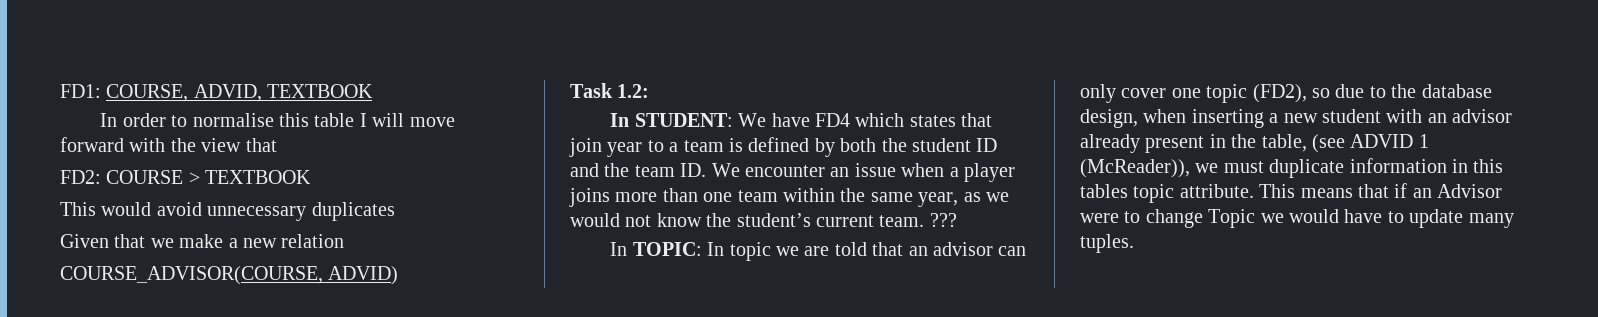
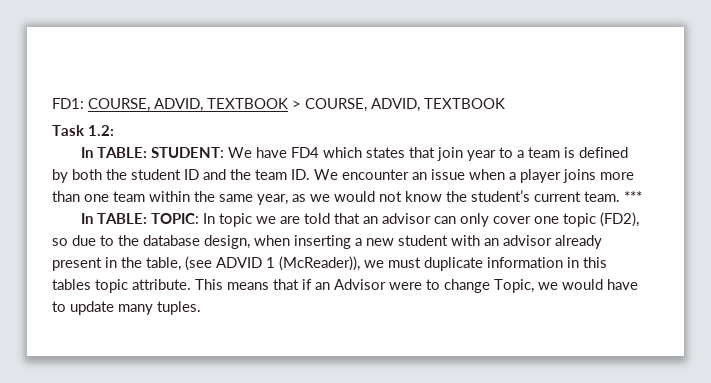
- FD1: COURSE, ADVID, TEXTBOOK
- In order to normalise this table I will move forward with the view that
- FD2: COURSE > TEXTBOOK
- This would avoid unnecessary duplicates
- Given that we make a new relation
- COURSE_ADVISOR(COURSE, ADVID)
+ FD1: COURSE, ADVID, TEXTBOOK > COURSE, ADVID, TEXTBOOK
- In STUDENT: We have FD4 which states that join year to a team is defined by both the student ID and the team ID. We encounter an issue when a player joins more than one team within the same year, as we would not know the student’s current team.
+ In TABLE: STUDENT: We have FD4 which states that join year to a team is defined by both the student ID and the team ID. We encounter an issue when a player joins more than one team within the same year, as we would not know the student’s current team.
- ???
- In TOPIC: In topic we are told that an advisor can only cover one topic (FD2), so due to the database design, when inserting a new student with an advisor already present in the table, (see ADVID 1 (McReader)), we must duplicate information in this tables topic attribute.
+ ***
+ In TABLE: TOPIC: In topic we are told that an advisor can only cover one topic (FD2), so due to the database design, when inserting a new student with an advisor already present in the table, (see ADVID 1 (McReader)), we must duplicate information in this tables topic attribute.
- This means that if an Advisor were to change Topic we would have to update many tuples.
+ This means that if an Advisor were to change Topic, we would have to update many tuples.

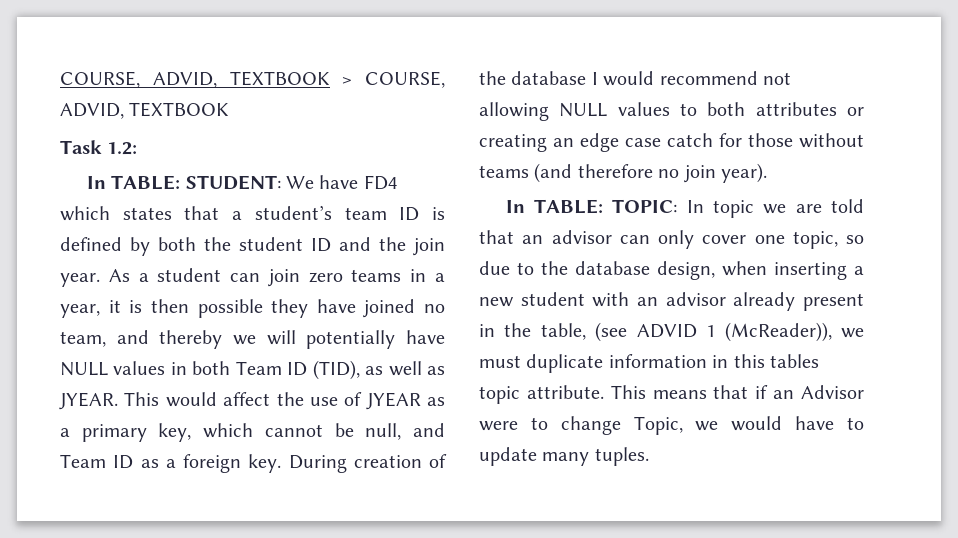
- FD1: COURSE, ADVID, TEXTBOOK > COURSE, ADVID, TEXTBOOK
+ COURSE, ADVID, TEXTBOOK > COURSE, ADVID, TEXTBOOK
- In TABLE: STUDENT: We have FD4 which states that join year to a team is defined by both the student ID and the team ID. We encounter an issue when a player joins more than one team within the same year, as we would not know the student’s current team. ***
+ In TABLE: STUDENT: We have FD4 which states that a student’s team ID is defined by both the student ID and the join year. As a student can join zero teams in a year, it is then possible they have joined no team, and thereby we will potentially have NULL values in both Team ID (TID), as well as JYEAR. This would affect the use of JYEAR as a primary key, which cannot be null, and Team ID as a foreign key. During creation of the database I would recommend not allowing NULL values to both attributes or creating an edge case catch for those without teams (and therefore no join year).
- In TABLE: TOPIC: In topic we are told that an advisor can only cover one topic (FD2), so due to the database design, when inserting a new student with an advisor already present in the table, (see ADVID 1 (McReader)), we must duplicate information in this tables topic attribute.
+ In TABLE: TOPIC: In topic we are told that an advisor can only cover one topic, so due to the database design, when inserting a new student with an advisor already present in the table, (see ADVID 1 (McReader)), we must duplicate information in this tables topic attribute.

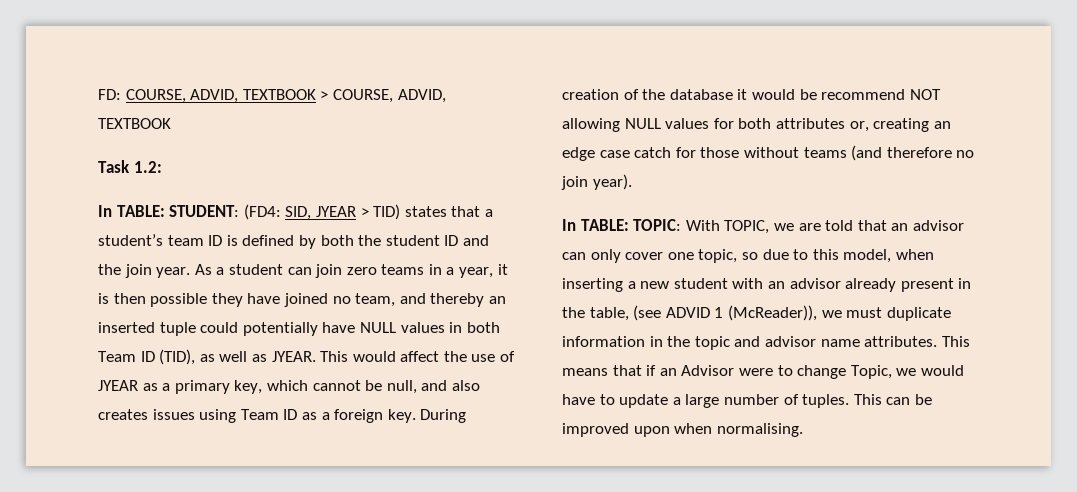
- COURSE, ADVID, TEXTBOOK > COURSE, ADVID, TEXTBOOK
+ FD: COURSE, ADVID, TEXTBOOK > COURSE, ADVID, TEXTBOOK
- In TABLE: STUDENT: We have FD4 which states that a student’s team ID is defined by both the student ID and the join year.
+ In TABLE: STUDENT: (FD4: SID, JYEAR > TID) states that a student’s team ID is defined by both the student ID and the join year.
- As a student can join zero teams in a year, it is then possible they have joined no team, and thereby we will potentially have NULL values in both Team ID (TID), as well as JYEAR.
+ As a student can join zero teams in a year, it is then possible they have joined no team, and thereby an inserted tuple could potentially have NULL values in both Team ID (TID), as well as JYEAR.
- This would affect the use of JYEAR as a primary key, which cannot be null, and Team ID as a foreign key.
+ This would affect the use of JYEAR as a primary key, which cannot be null, and also creates issues using Team ID as a foreign key.
- During creation of the database I would recommend not allowing NULL values to both attributes or creating an edge case catch for those without teams (and therefore no join year).
+ During creation of the database it would be recommend NOT allowing NULL values for both attributes or, creating an edge case catch for those without teams (and therefore no join year).
- In TABLE: TOPIC: In topic we are told that an advisor can only cover one topic, so due to the database design, when inserting a new student with an advisor already present in the table, (see ADVID 1 (McReader)), we must duplicate information in this tables topic attribute.
+ In TABLE: TOPIC: With TOPIC, we are told that an advisor can only cover one topic, so due to this model, when inserting a new student with an advisor already present in the table, (see ADVID 1 (McReader)), we must duplicate information in the topic and advisor name attributes.
- This means that if an Advisor were to change Topic, we would have to update many tuples.
+ This means that if an Advisor were to change Topic, we would have to update a large number of tuples. This can be improved upon when normalising.

